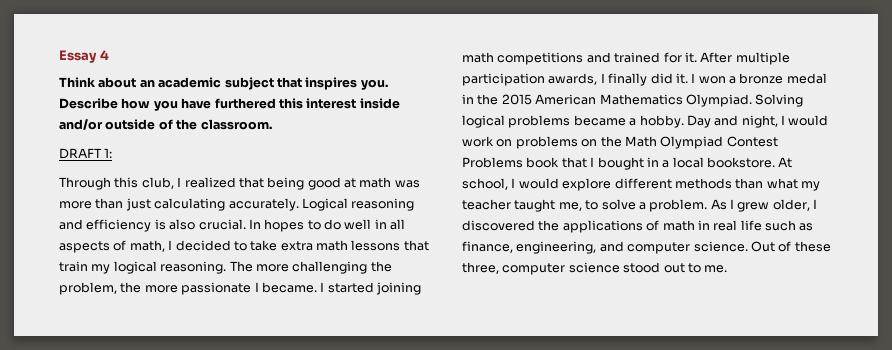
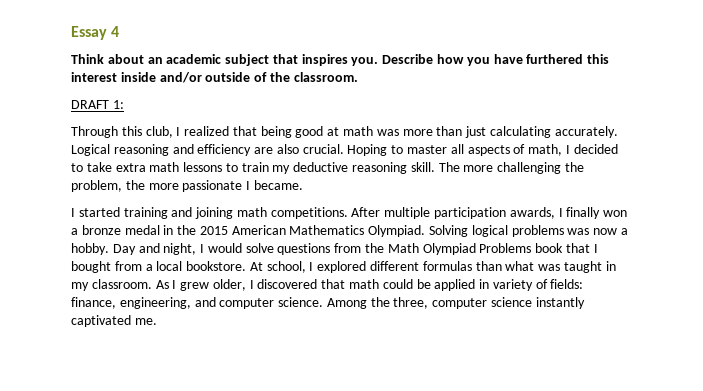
- Logical reasoning and efficiency is also crucial.
+ Logical reasoning and efficiency are also crucial.
- In hopes to do well in all aspects of math, I decided to take extra math lessons that train my logical reasoning.
+ Hoping to master all aspects of math, I decided to take extra math lessons to train my deductive reasoning skill.
- The more challenging the problem, the more passionate I became. I started joining math competitions and trained for it.
+ The more challenging the problem, the more passionate I became.
+ I started training and joining math competitions.
- After multiple participation awards, I finally did it. I won a bronze medal in the 2015 American Mathematics Olympiad.
+ After multiple participation awards, I finally won a bronze medal in the 2015 American Mathematics Olympiad.
- Solving logical problems became a hobby.
+ Solving logical problems was now a hobby.
- Day and night, I would work on problems on the Math Olympiad Contest Problems book that I bought in a local bookstore.
+ Day and night, I would solve questions from the Math Olympiad Problems book that I bought from a local bookstore.
- At school, I would explore different methods than what my teacher taught me, to solve a problem.
+ At school, I explored different formulas than what was taught in my classroom.
- As I grew older, I discovered the applications of math in real life such as finance, engineering, and computer science.
+ As I grew older, I discovered that math could be applied in variety of fields: finance, engineering, and computer science.
- Out of these three, computer science stood out to me.
+ Among the three, computer science instantly captivated me.

